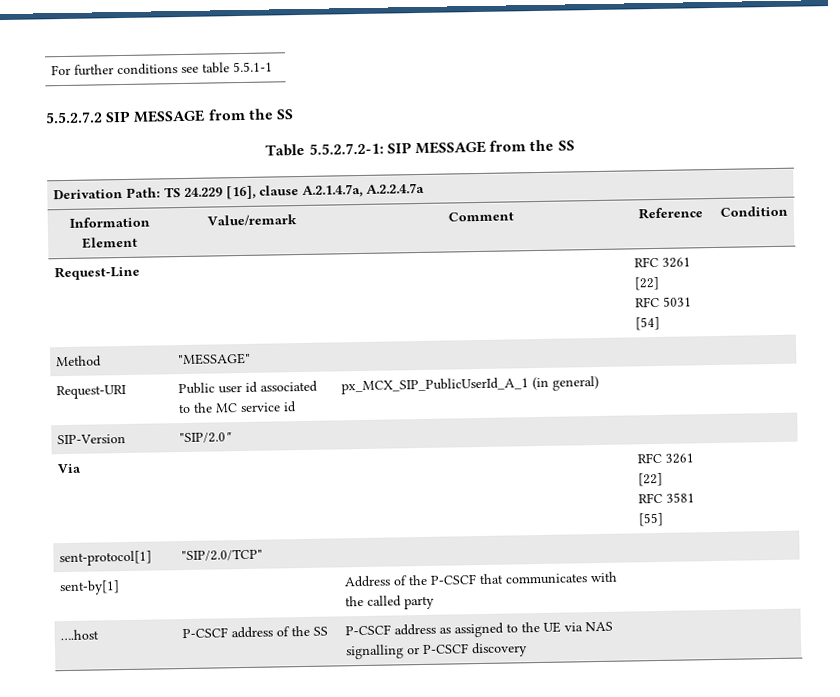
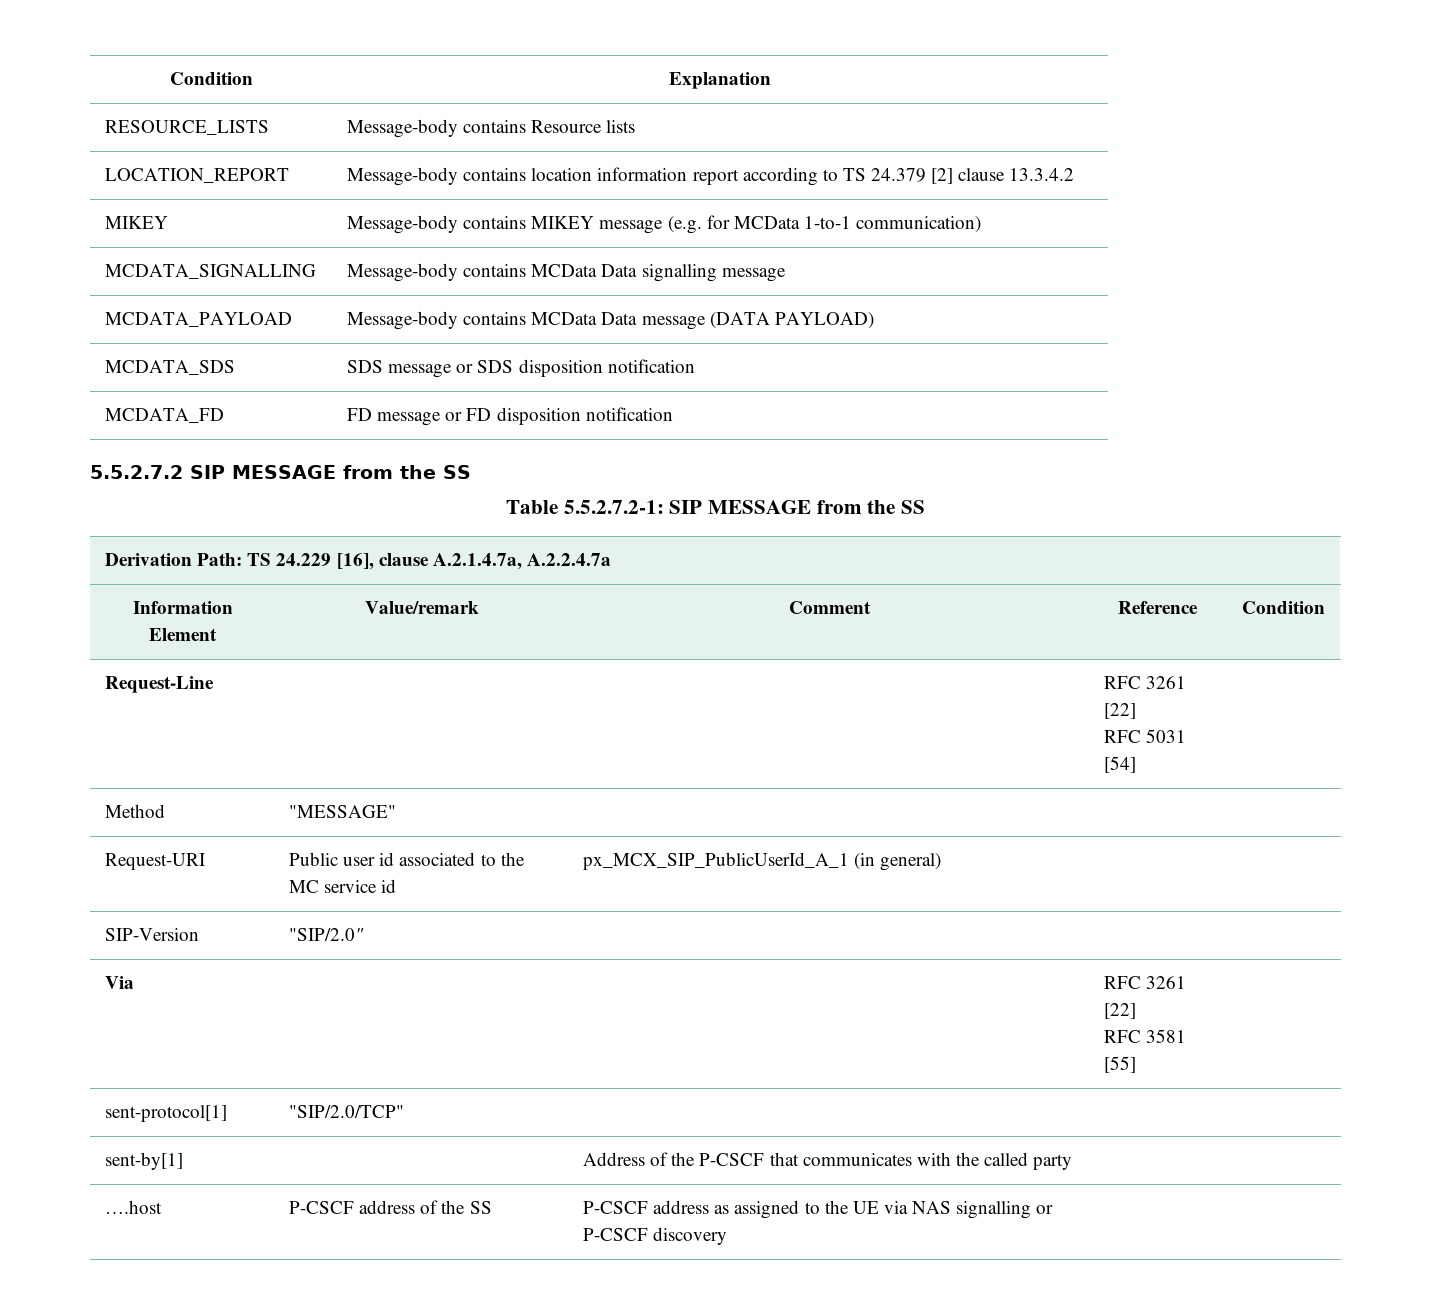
- For further conditions see table 5.5.1-1
+ Condition | Explanation
+ RESOURCE_LISTS | Message-body contains Resource lists
+ LOCATION_REPORT | Message-body contains location information report according to TS 24.379 [2] clause 13.3.4.2
+ MIKEY | Message-body contains MIKEY message (e.g. for MCData 1-to-1 communication)
+ MCDATA_SIGNALLING | Message-body contains MCData Data signalling message
+ MCDATA_PAYLOAD | Message-body contains MCData Data message (DATA PAYLOAD)
+ MCDATA_SDS | SDS message or SDS disposition notification
+ MCDATA_FD | FD message or FD disposition notification

